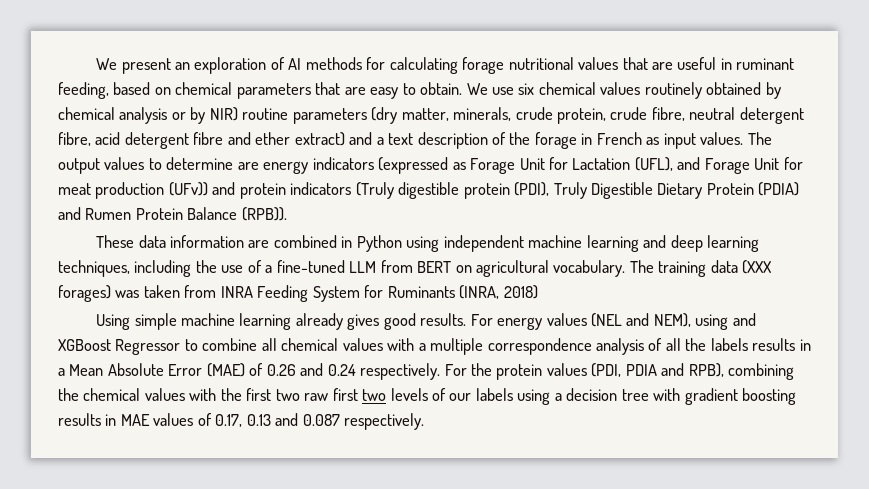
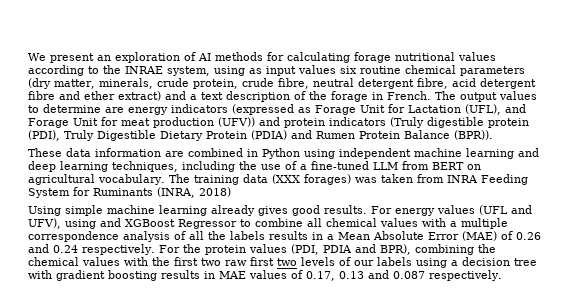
- We present an exploration of AI methods for calculating forage nutritional values that are useful in ruminant feeding, based on chemical parameters that are easy to obtain. We use six chemical values routinely obtained by chemical analysis or by NIR) routine parameters (dry matter, minerals, crude protein, crude fibre, neutral detergent fibre, acid detergent fibre and ether extract) and a text description of the forage in French as input values.
+ We present an exploration of AI methods for calculating forage nutritional values according to the INRAE system, using as input values six routine chemical parameters (dry matter, minerals, crude protein, crude fibre, neutral detergent fibre, acid detergent fibre and ether extract) and a text description of the forage in French.
- The output values to determine are energy indicators (expressed as Forage Unit for Lactation (UFL), and Forage Unit for meat production (UFv)) and protein indicators (Truly digestible protein (PDI), Truly Digestible Dietary Protein (PDIA) and Rumen Protein Balance (RPB)).
+ The output values to determine are energy indicators (expressed as Forage Unit for Lactation (UFL), and Forage Unit for meat production (UFV)) and protein indicators (Truly digestible protein (PDI), Truly Digestible Dietary Protein (PDIA) and Rumen Protein Balance (BPR)).
- For energy values (NEL and NEM), using and XGBoost Regressor to combine all chemical values with a multiple correspondence analysis of all the labels results in a Mean Absolute Error (MAE) of 0.26 and 0.24 respectively.
+ For energy values (UFL and UFV), using and XGBoost Regressor to combine all chemical values with a multiple correspondence analysis of all the labels results in a Mean Absolute Error (MAE) of 0.26 and 0.24 respectively.
- For the protein values (PDI, PDIA and RPB), combining the chemical values with the first two raw first two levels of our labels using a decision tree with gradient boosting results in MAE values of 0.17, 0.13 and 0.087 respectively.
+ For the protein values (PDI, PDIA and BPR), combining the chemical values with the first two raw first two levels of our labels using a decision tree with gradient boosting results in MAE values of 0.17, 0.13 and 0.087 respectively.

